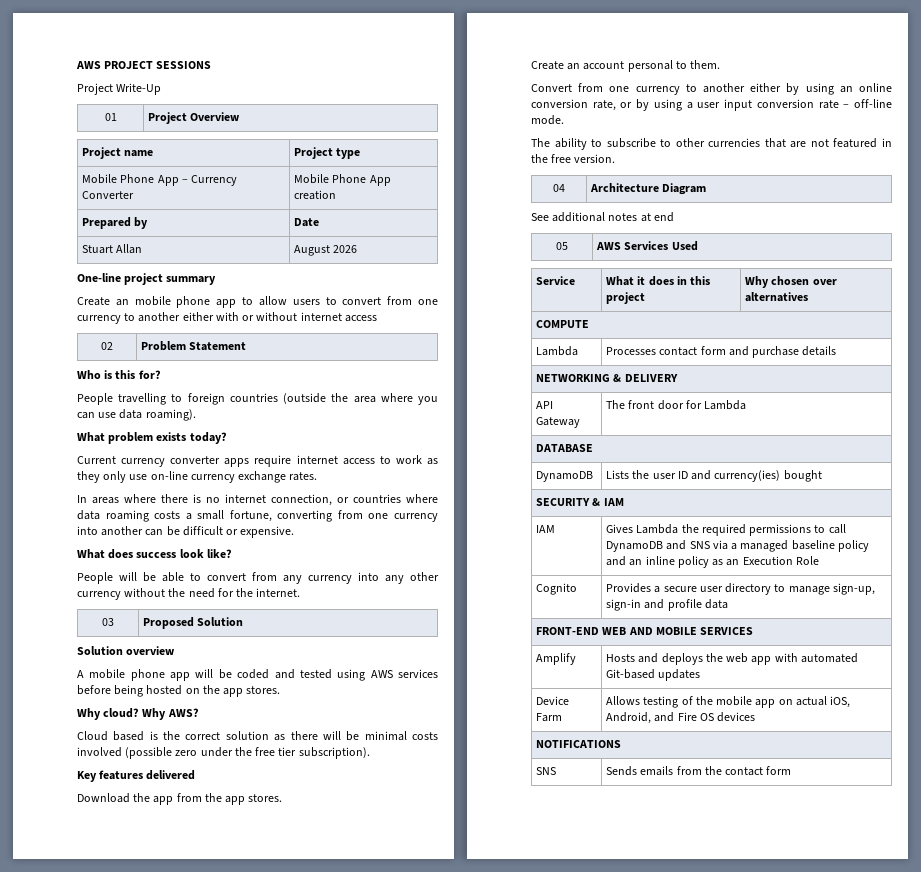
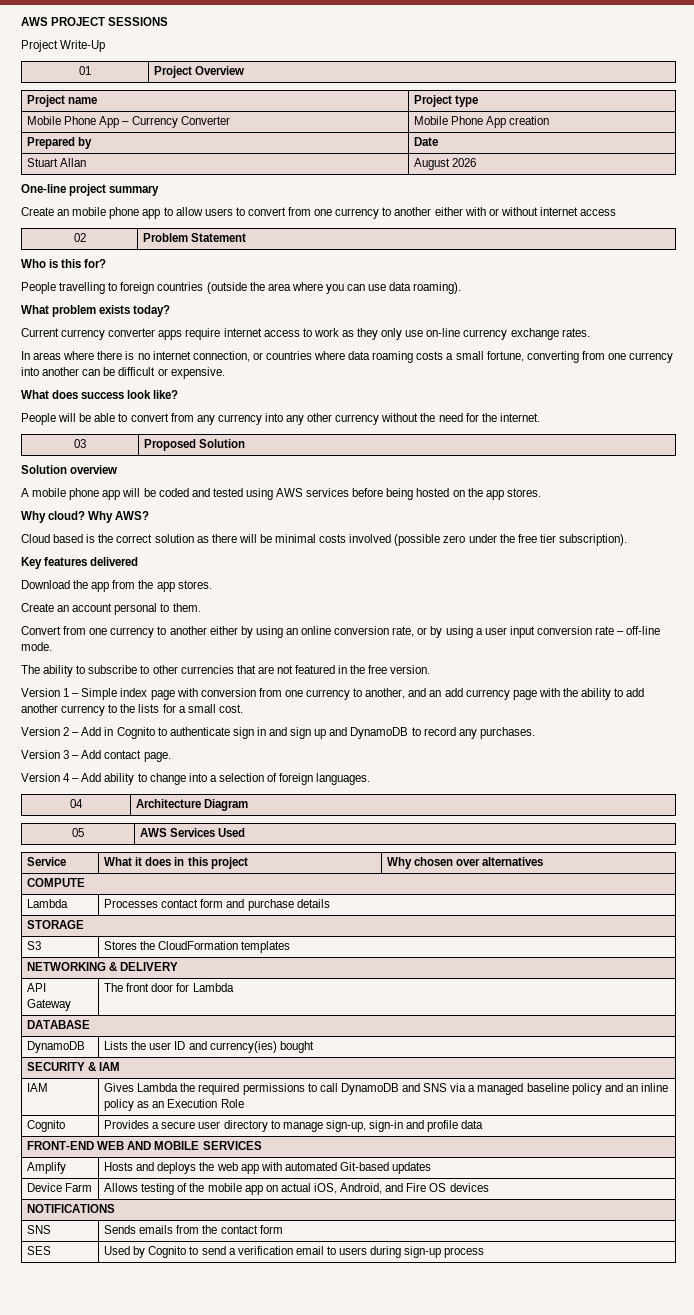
+ Version 1 – Simple index page with conversion from one currency to another, and an add currency page with the ability to add another currency to the lists for a small cost.
+ Version 2 – Add in Cognito to authenticate sign in and sign up and DynamoDB to record any purchases.
+ Version 3 – Add contact page.
+ Version 4 – Add ability to change into a selection of foreign languages.
  04 | Architecture Diagram
- See additional notes at end
+ STORAGE
+ S3 | Stores the CloudFormation templates
+ SES | Used by Cognito to send a verification email to users during sign-up process

